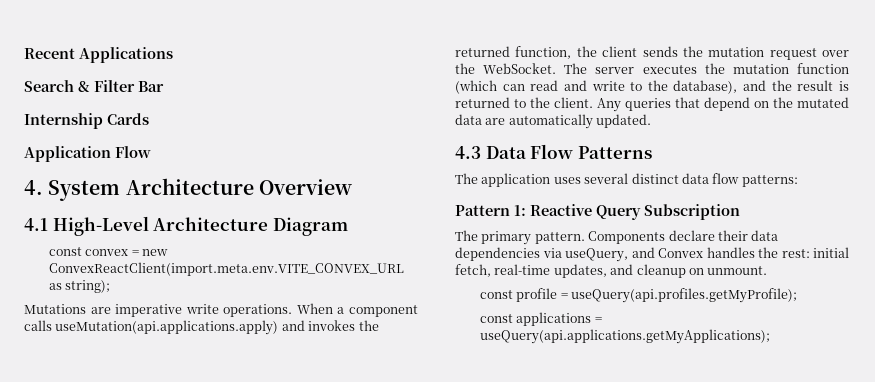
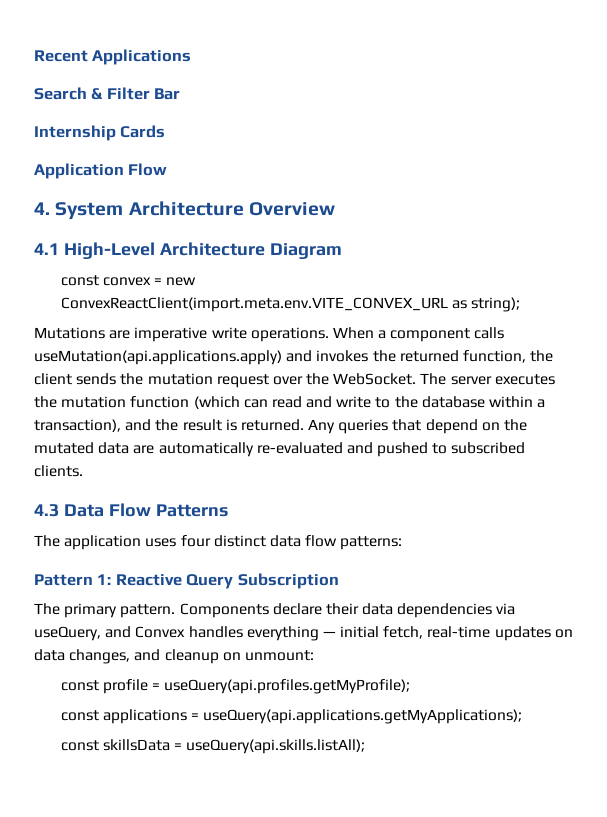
- The server executes the mutation function (which can read and write to the database), and the result is returned to the client.
+ The server executes the mutation function (which can read and write to the database within a transaction), and the result is returned.
- Any queries that depend on the mutated data are automatically updated.
+ Any queries that depend on the mutated data are automatically re-evaluated and pushed to subscribed clients.
- The application uses several distinct data flow patterns:
+ The application uses four distinct data flow patterns:
- Components declare their data dependencies via useQuery, and Convex handles the rest: initial fetch, real-time updates, and cleanup on unmount.
+ Components declare their data dependencies via useQuery, and Convex handles everything — initial fetch, real-time updates on data changes, and cleanup on unmount:
+ const skillsData = useQuery(api.skills.listAll);

